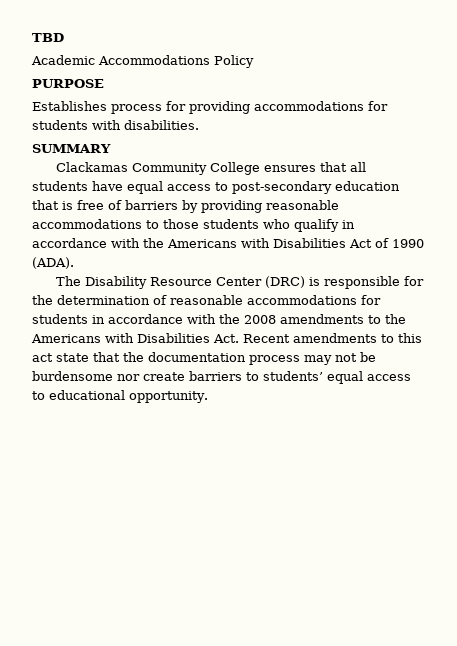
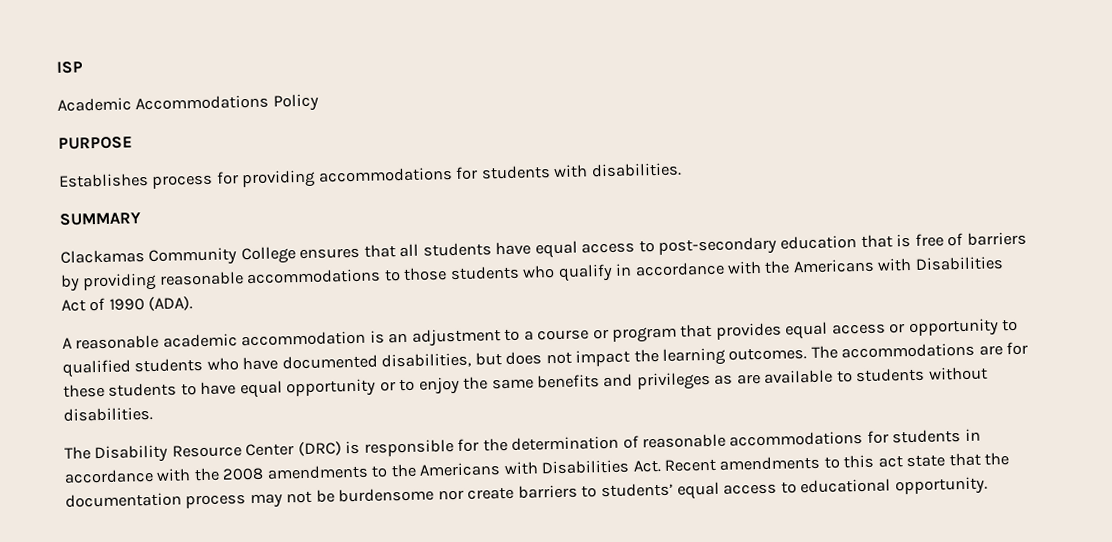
- TBD
+ ISP
+ A reasonable academic accommodation is an adjustment to a course or program that provides equal access or opportunity to qualified students who have documented disabilities, but does not impact the learning outcomes. The accommodations are for these students to have equal opportunity or to enjoy the same benefits and privileges as are available to students without disabilities.

